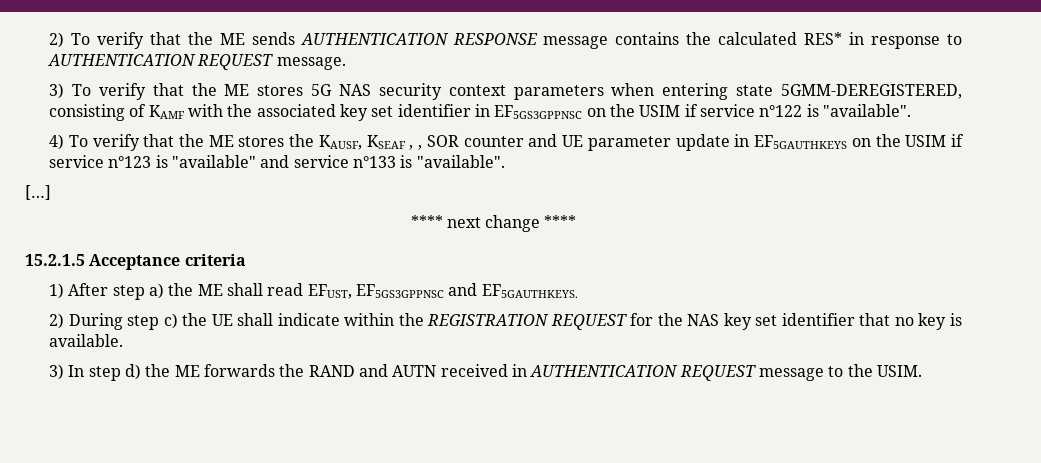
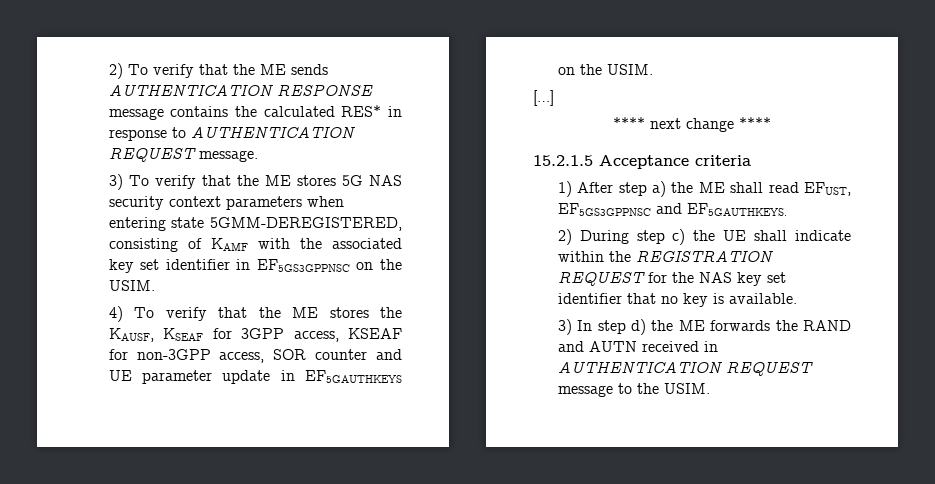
- 3) To verify that the ME stores 5G NAS security context parameters when entering state 5GMM-DEREGISTERED, consisting of KAMF with the associated key set identifier in EF5GS3GPPNSC on the USIM if service n°122 is "available".
+ 3) To verify that the ME stores 5G NAS security context parameters when entering state 5GMM-DEREGISTERED, consisting of KAMF with the associated key set identifier in EF5GS3GPPNSC on the USIM.
- 4) To verify that the ME stores the KAUSF, KSEAF , , SOR counter and UE parameter update in EF5GAUTHKEYS on the USIM if service n°123 is "available" and service n°133 is "available".
+ 4) To verify that the ME stores the KAUSF, KSEAF for 3GPP access, KSEAF for non-3GPP access, SOR counter and UE parameter update in EF5GAUTHKEYS on the USIM.

